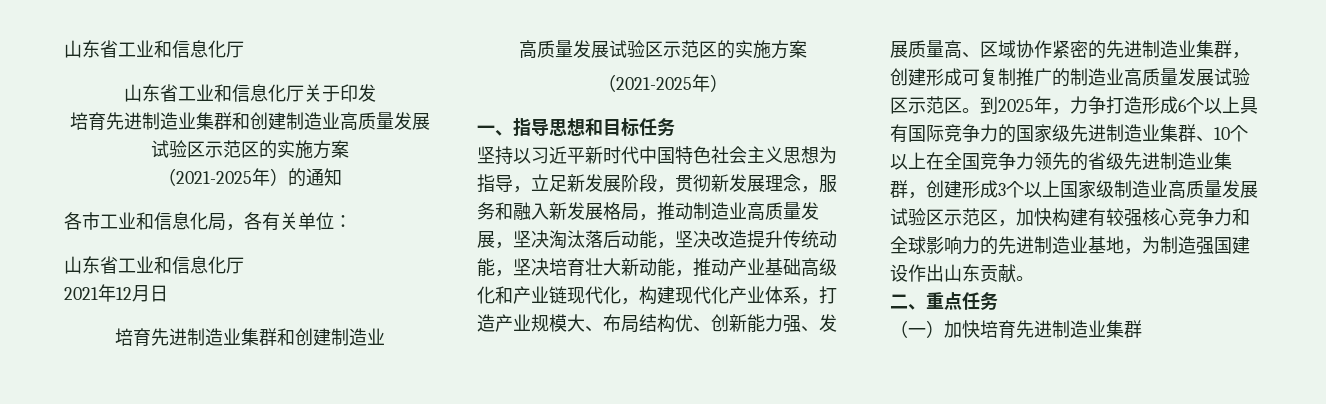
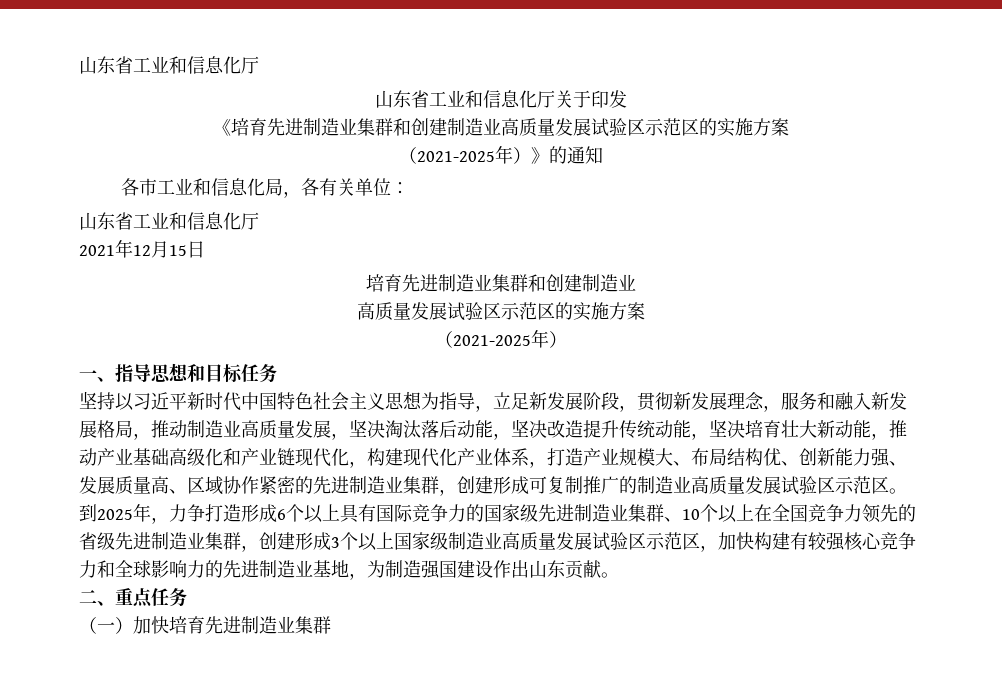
- 培育先进制造业集群和创建制造业高质量发展试验区示范区的实施方案
+ 《培育先进制造业集群和创建制造业高质量发展试验区示范区的实施方案
- （2021-2025年）的通知
+ （2021-2025年）》的通知
- 2021年12月日
+ 2021年12月15日

